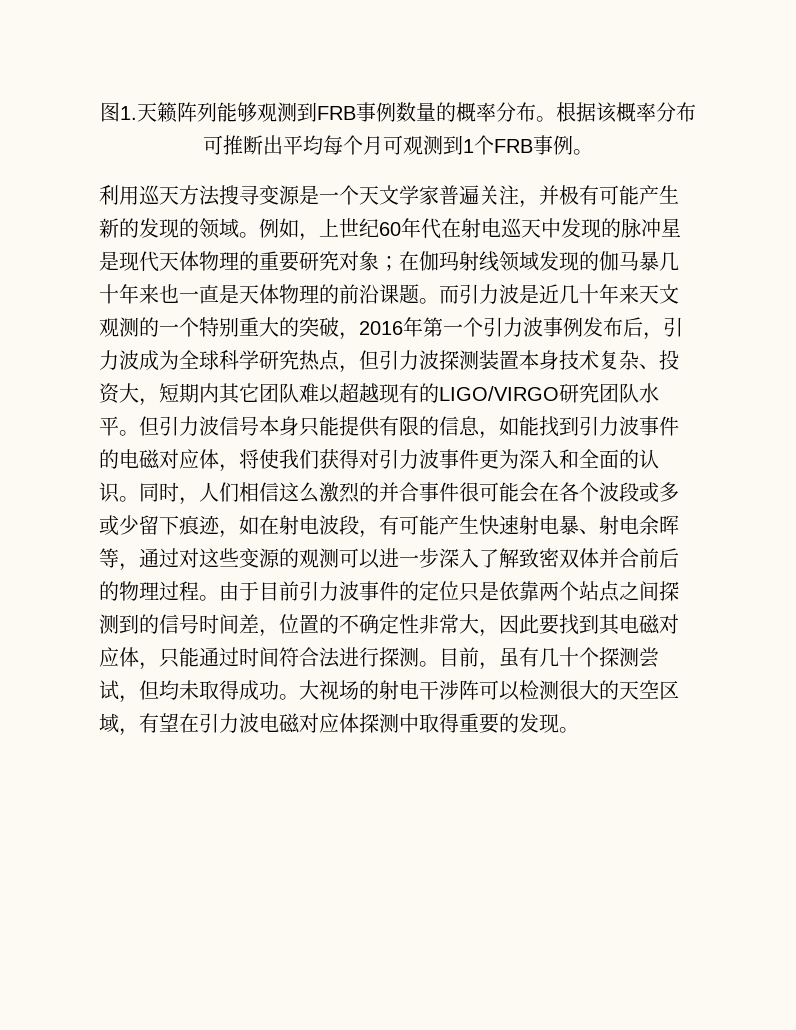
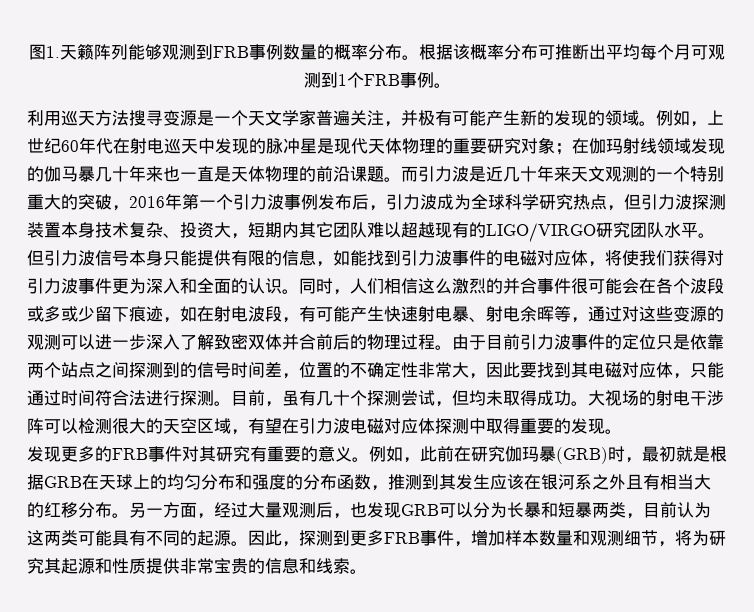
+ 发现更多的FRB事件对其研究有重要的意义。例如，此前在研究伽玛暴(GRB)时，最初就是根据GRB在天球上的均匀分布和强度的分布函数，推测到其发生应该在银河系之外且有相当大的红移分布。另一方面，经过大量观测后，也发现GRB可以分为长暴和短暴两类，目前认为这两类可能具有不同的起源。因此，探测到更多FRB事件，增加样本数量和观测细节，将为研究其起源和性质提供非常宝贵的信息和线索。

